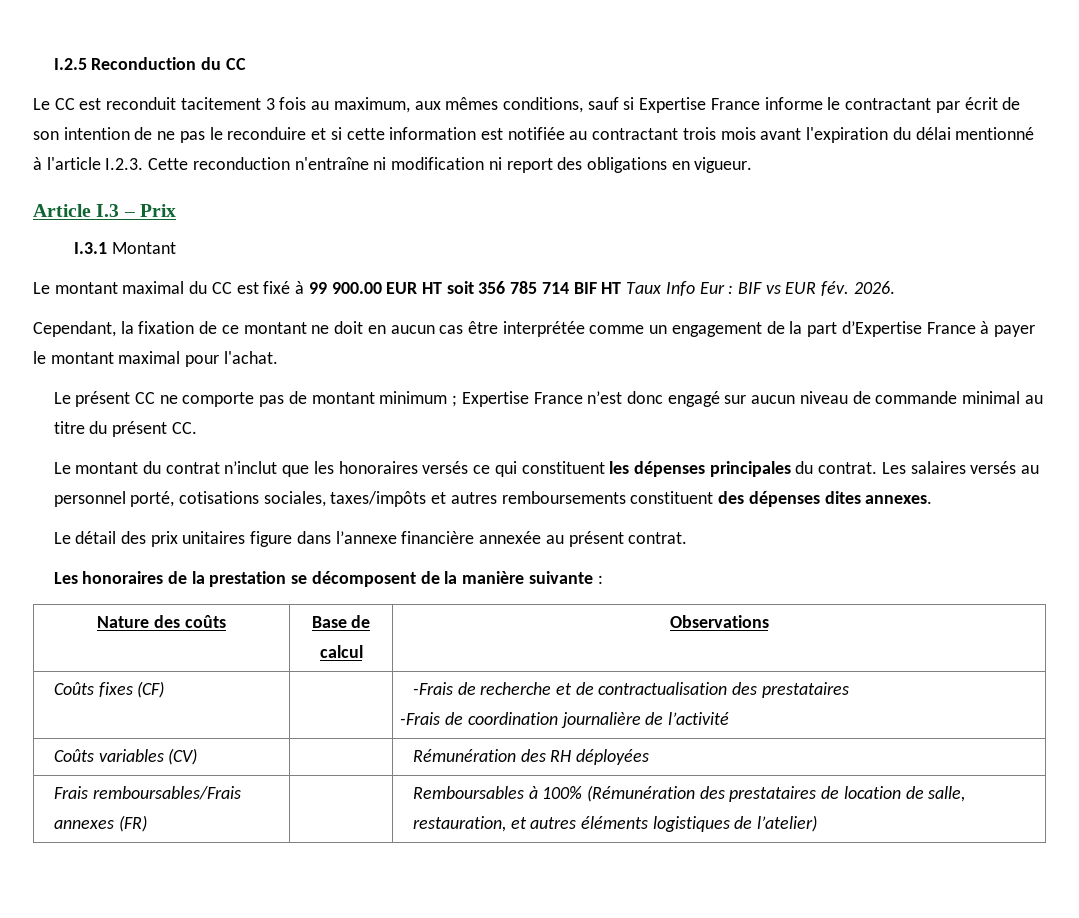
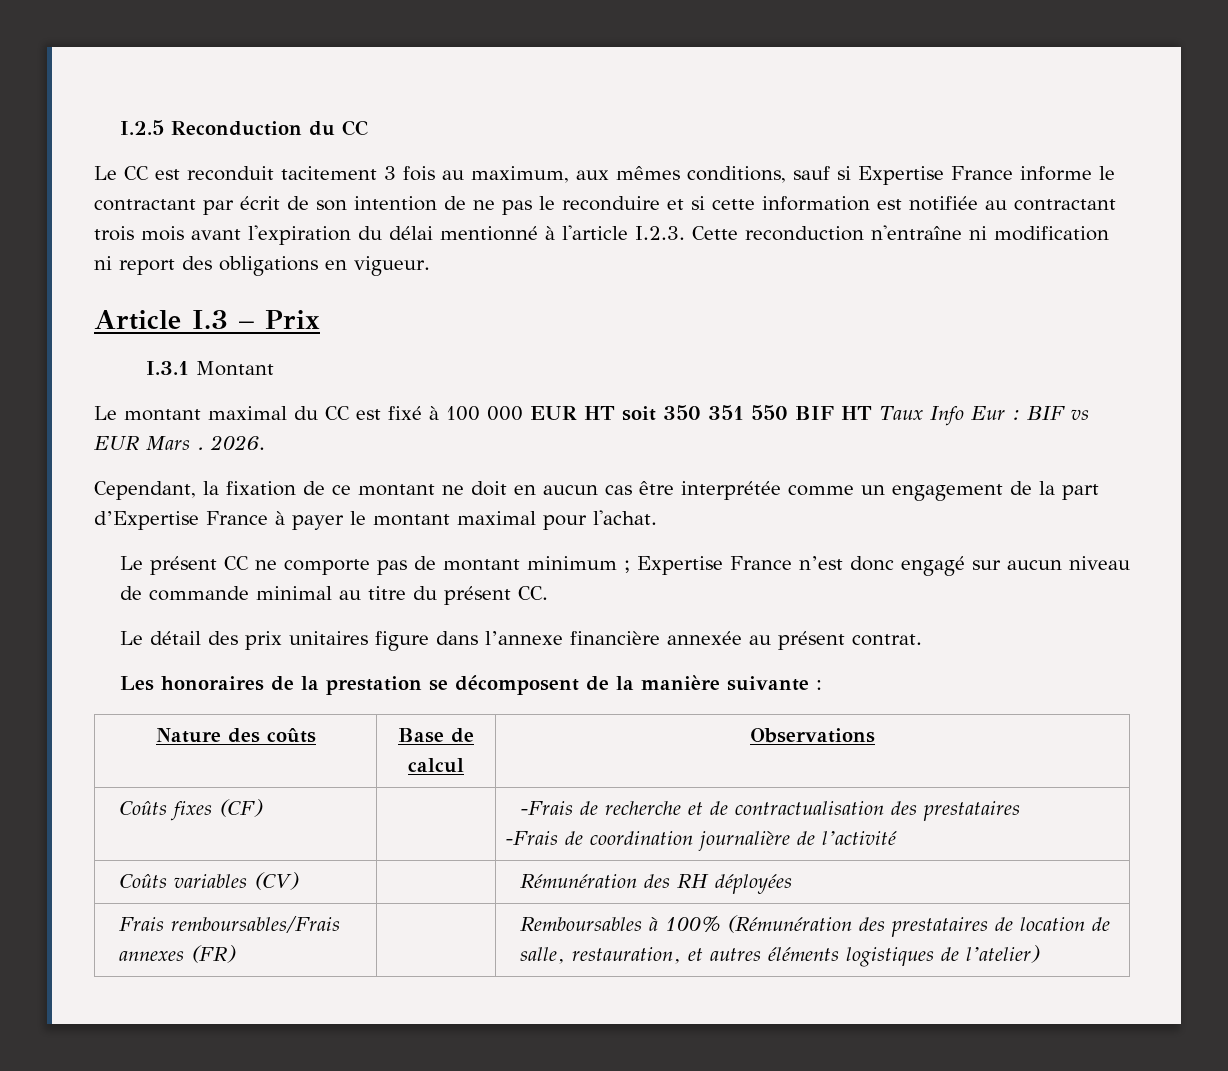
- Le montant maximal du CC est fixé à 99 900.00 EUR HT soit 356 785 714 BIF HT Taux Info Eur : BIF vs EUR fév.
+ Le montant maximal du CC est fixé à 100 000 EUR HT soit 350 351 550 BIF HT Taux Info Eur : BIF vs EUR Mars .
- Le montant du contrat n’inclut que les honoraires versés ce qui constituent les dépenses principales du contrat. Les salaires versés au personnel porté, cotisations sociales, taxes/impôts et autres remboursements constituent des dépenses dites annexes.

